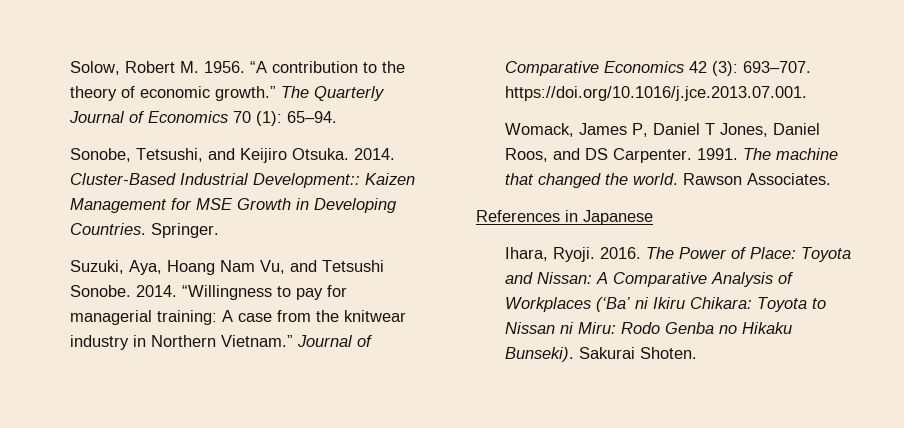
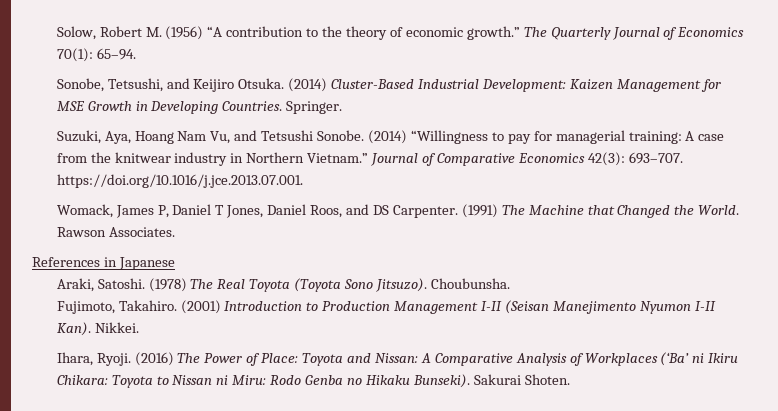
- Solow, Robert M. 1956. “A contribution to the theory of economic growth.”
+ Solow, Robert M. (1956) “A contribution to the theory of economic growth.”
- The Quarterly Journal of Economics 70 (1): 65–94.
+ The Quarterly Journal of Economics 70(1): 65–94.
- 2014. Cluster-Based Industrial Development:: Kaizen Management for MSE Growth in Developing Countries.
+ (2014) Cluster-Based Industrial Development: Kaizen Management for MSE Growth in Developing Countries.
- 2014. “Willingness to pay for managerial training: A case from the knitwear industry in Northern Vietnam.”
+ (2014) “Willingness to pay for managerial training: A case from the knitwear industry in Northern Vietnam.”
- Journal of Comparative Economics 42 (3): 693–707. https://doi.org/10.1016/j.jce.2013.07.001.
+ Journal of Comparative Economics 42(3): 693–707. https://doi.org/10.1016/j.jce.2013.07.001.
- 1991. The machine that changed the world.
+ (1991) The Machine that Changed the World.
+ Araki, Satoshi. (1978) The Real Toyota (Toyota Sono Jitsuzo). Choubunsha.
+ Fujimoto, Takahiro. (2001) Introduction to Production Management I-II (Seisan Manejimento Nyumon I-II Kan). Nikkei.
- 2016. The Power of Place: Toyota and Nissan: A Comparative Analysis of Workplaces (‘Ba’ ni Ikiru Chikara: Toyota to Nissan ni Miru: Rodo Genba no Hikaku Bunseki).
+ (2016) The Power of Place: Toyota and Nissan: A Comparative Analysis of Workplaces (‘Ba’ ni Ikiru Chikara: Toyota to Nissan ni Miru: Rodo Genba no Hikaku Bunseki).

